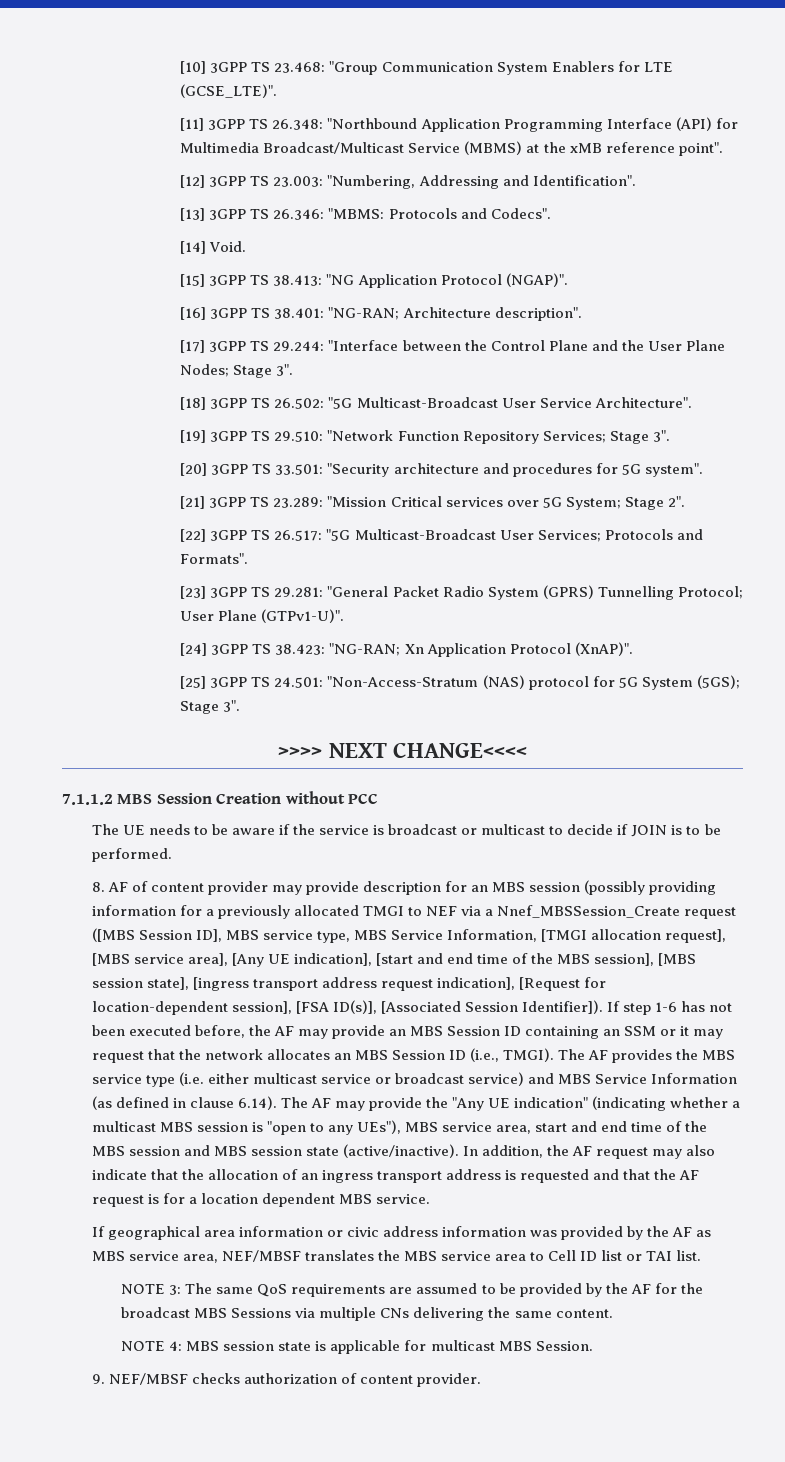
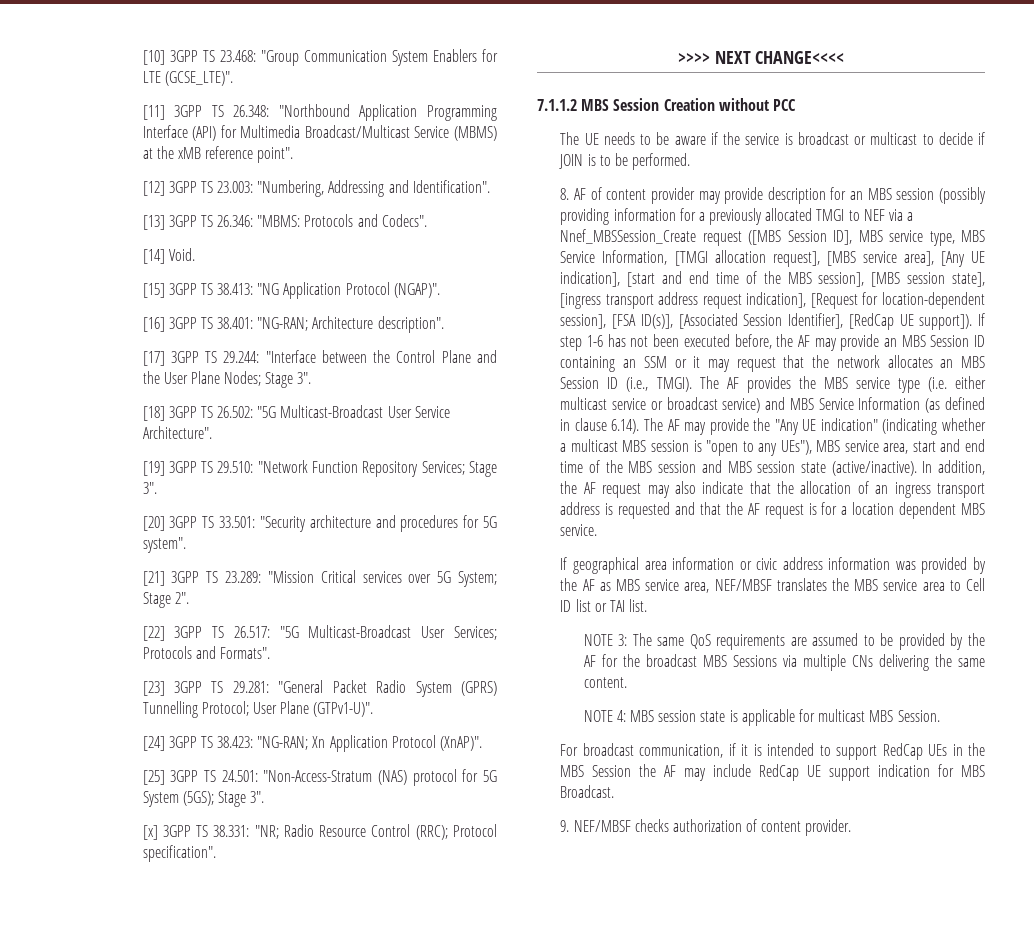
+ [x] 3GPP TS 38.331: "NR; Radio Resource Control (RRC); Protocol specification".
- 8. AF of content provider may provide description for an MBS session (possibly providing information for a previously allocated TMGI to NEF via a Nnef_MBSSession_Create request ([MBS Session ID], MBS service type, MBS Service Information, [TMGI allocation request], [MBS service area], [Any UE indication], [start and end time of the MBS session], [MBS session state], [ingress transport address request indication], [Request for location-dependent session], [FSA ID(s)], [Associated Session Identifier]).
+ 8. AF of content provider may provide description for an MBS session (possibly providing information for a previously allocated TMGI to NEF via a Nnef_MBSSession_Create request ([MBS Session ID], MBS service type, MBS Service Information, [TMGI allocation request], [MBS service area], [Any UE indication], [start and end time of the MBS session], [MBS session state], [ingress transport address request indication], [Request for location-dependent session], [FSA ID(s)], [Associated Session Identifier], [RedCap UE support]).
+ For broadcast communication, if it is intended to support RedCap UEs in the MBS Session the AF may include RedCap UE support indication for MBS Broadcast.

